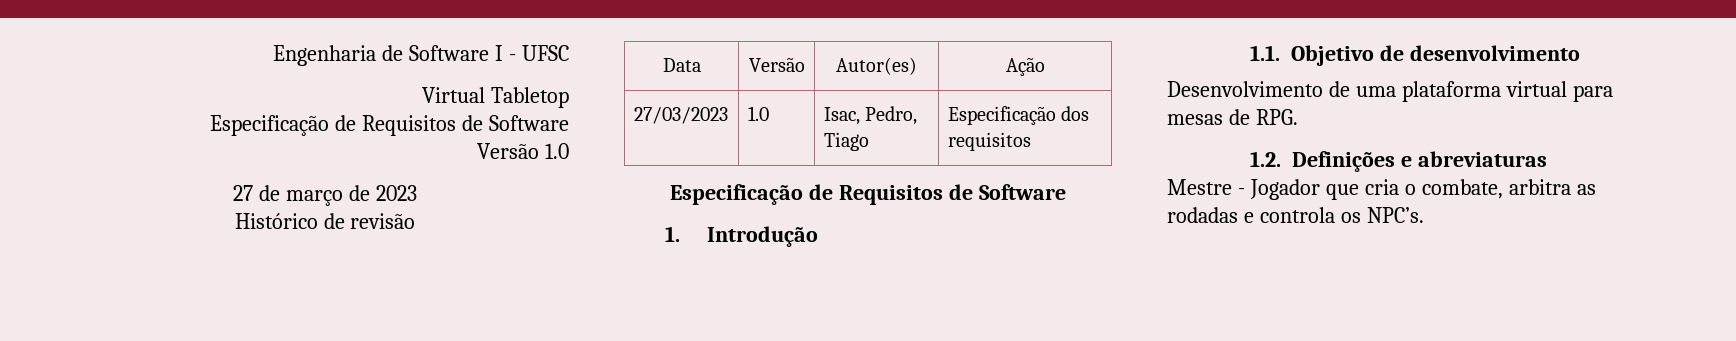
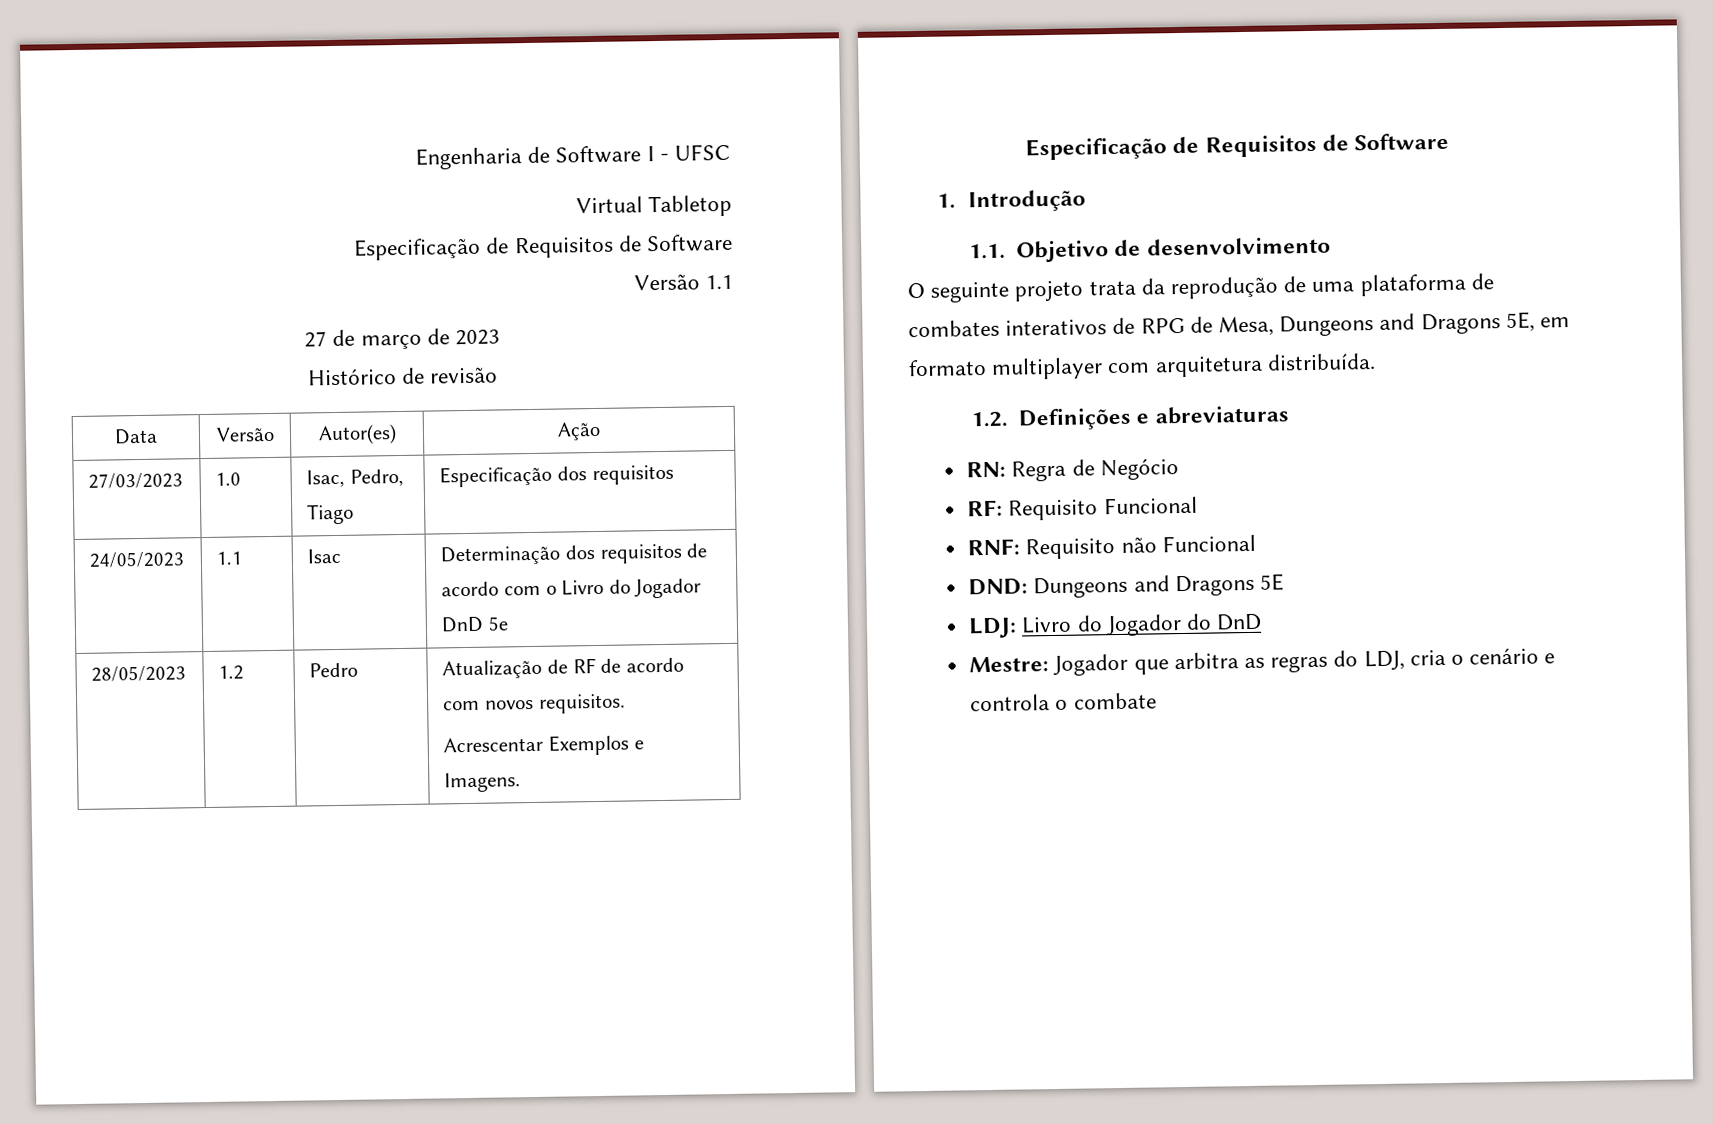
- Versão 1.0
+ Versão 1.1
+ 24/05/2023 | 1.1 | Isac | Determinação dos requisitos de acordo com o Livro do Jogador DnD 5e
+ 28/05/2023 | 1.2 | Pedro | Atualização de RF de acordo com novos requisitos.
+ Acrescentar Exemplos e Imagens.
- Desenvolvimento de uma plataforma virtual para mesas de RPG.
+ O seguinte projeto trata da reprodução de uma plataforma de combates interativos de RPG de Mesa, Dungeons and Dragons 5E, em formato multiplayer com arquitetura distribuída.
  1.2. Definições e abreviaturas
- Mestre - Jogador que cria o combate, arbitra as rodadas e controla os NPC’s.
+ RN: Regra de Negócio
+ RF: Requisito Funcional
+ RNF: Requisito não Funcional
+ DND: Dungeons and Dragons 5E
+ LDJ: Livro do Jogador do DnD
+ Mestre: Jogador que arbitra as regras do LDJ, cria o cenário e controla o combate

